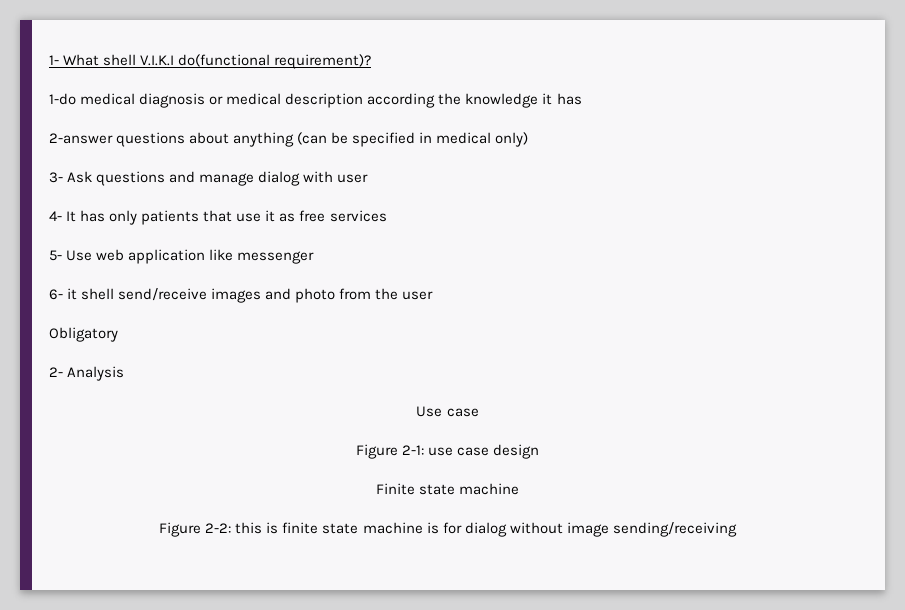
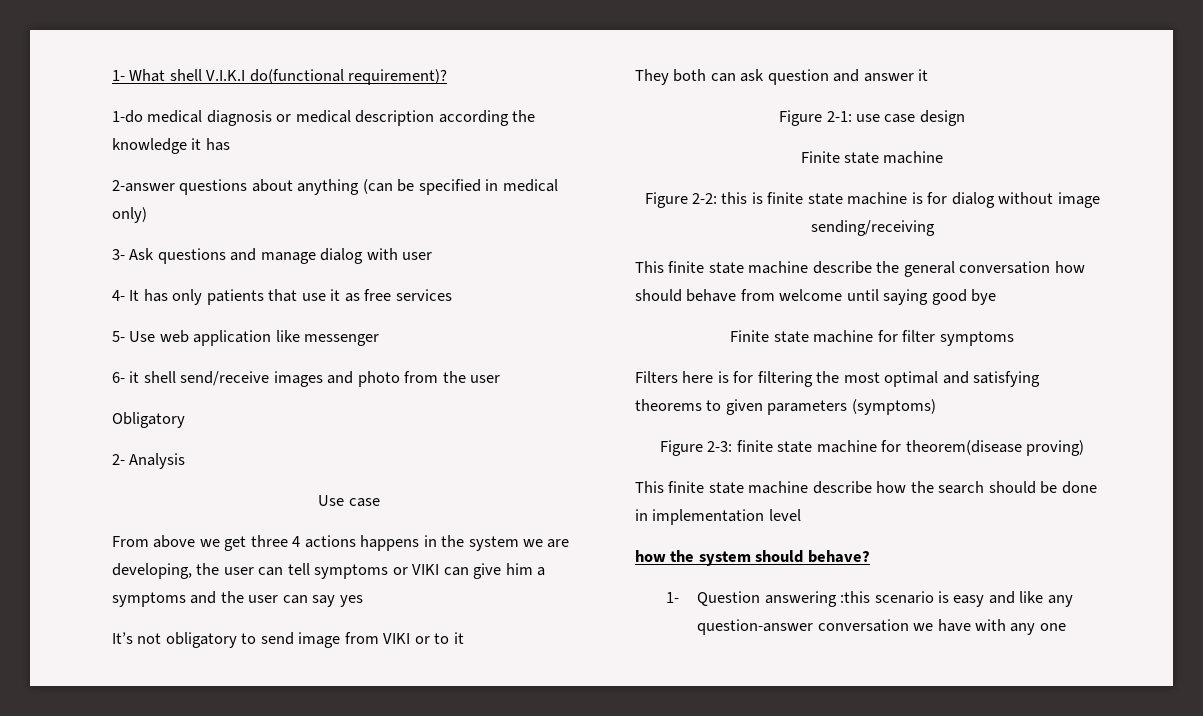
+ From above we get three 4 actions happens in the system we are developing, the user can tell symptoms or VIKI can give him a symptoms and the user can say yes
+ It’s not obligatory to send image from VIKI or to it
+ They both can ask question and answer it
+ This finite state machine describe the general conversation how should behave from welcome until saying good bye
+ Finite state machine for filter symptoms
+ Filters here is for filtering the most optimal and satisfying theorems to given parameters (symptoms)
+ Figure 2-3: finite state machine for theorem(disease proving)
+ This finite state machine describe how the search should be done in implementation level
+ how the system should behave?
+ 1- Question answering :this scenario is easy and like any question-answer conversation we have with any one

